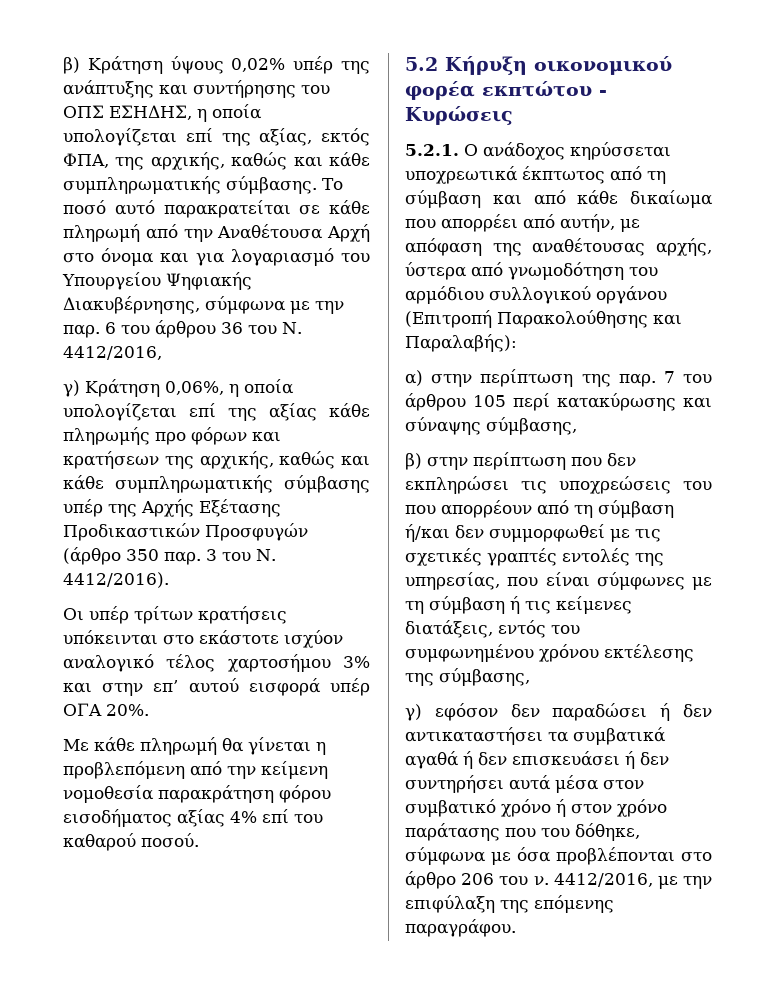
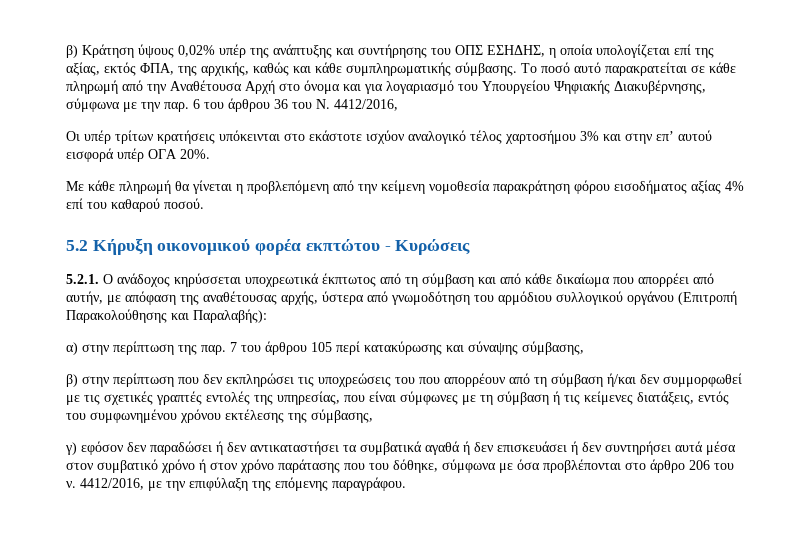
- γ) Κράτηση 0,06%, η οποία υπολογίζεται επί της αξίας κάθε πληρωμής προ φόρων και κρατήσεων της αρχικής, καθώς και κάθε συμπληρωματικής σύμβασης υπέρ της Αρχής Εξέτασης Προδικαστικών Προσφυγών (άρθρο 350 παρ. 3 του Ν. 4412/2016).

